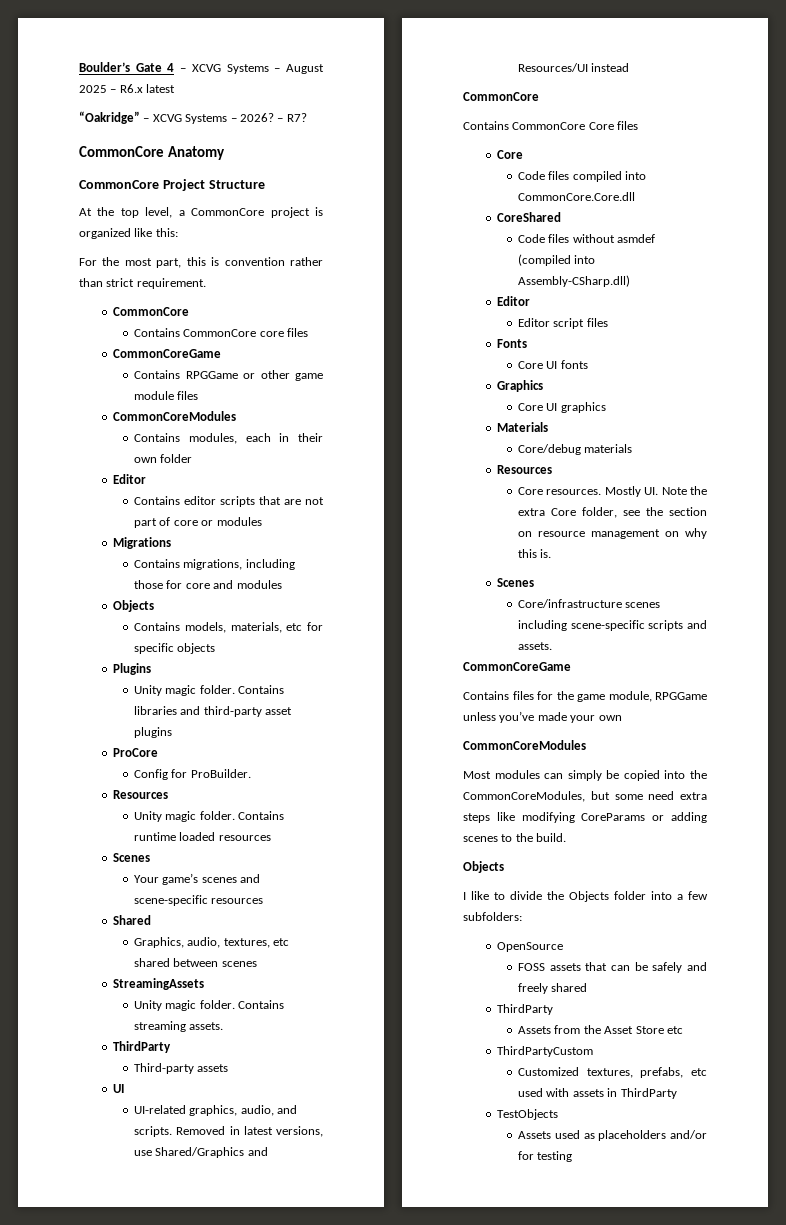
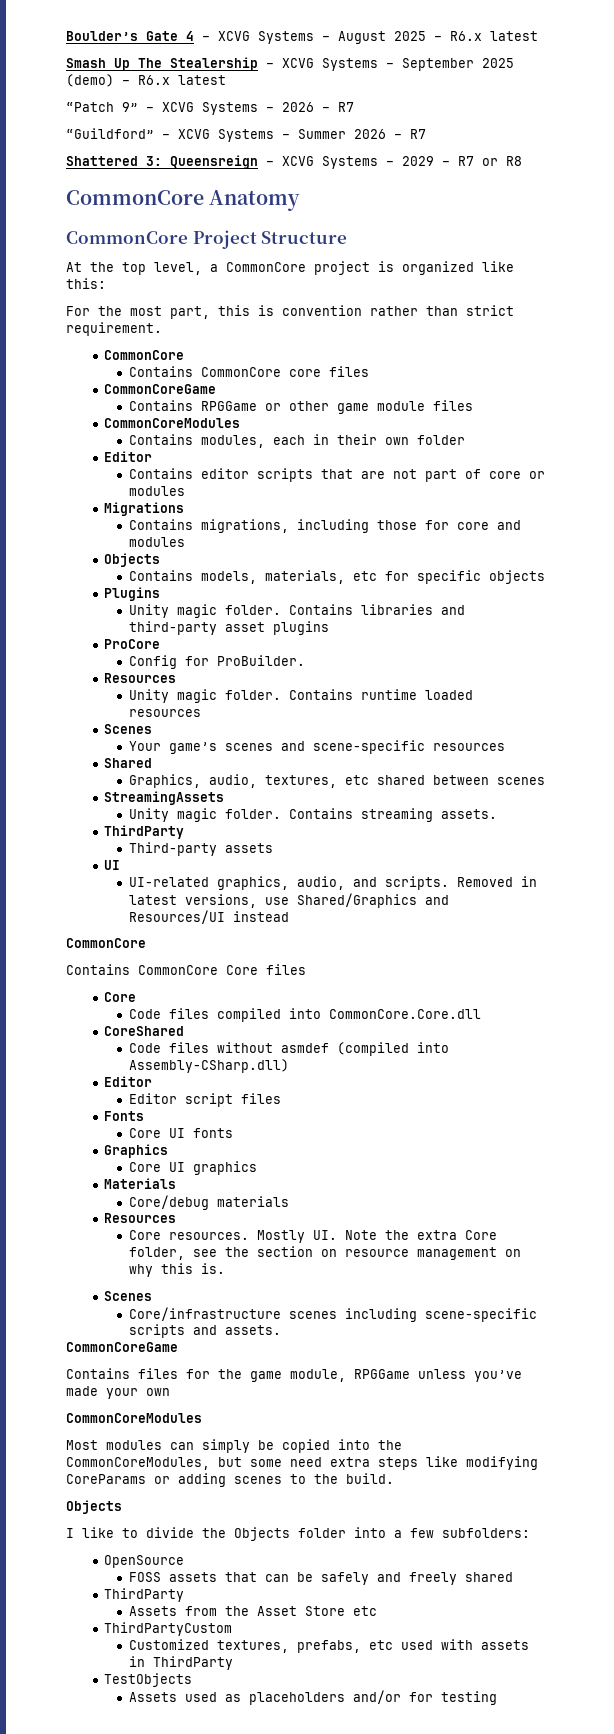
- “Oakridge” – XCVG Systems – 2026? – R7?
+ Smash Up The Stealership – XCVG Systems – September 2025 (demo) – R6.x latest
+ “Patch 9” – XCVG Systems – 2026 – R7
+ “Guildford” – XCVG Systems – Summer 2026 – R7
+ Shattered 3: Queensreign – XCVG Systems – 2029 – R7 or R8

